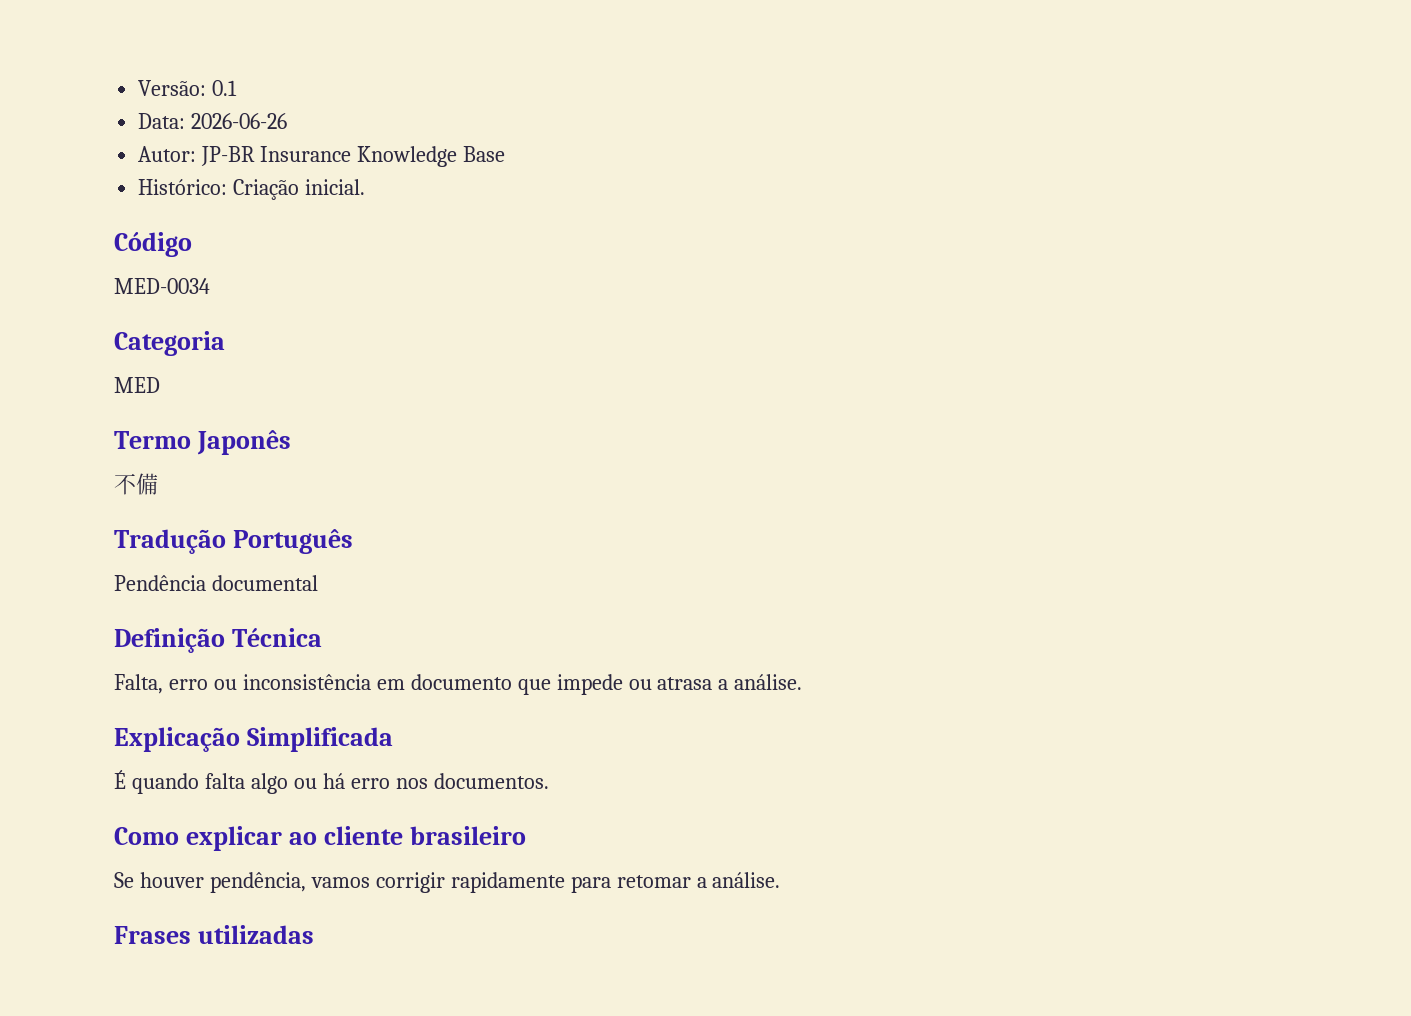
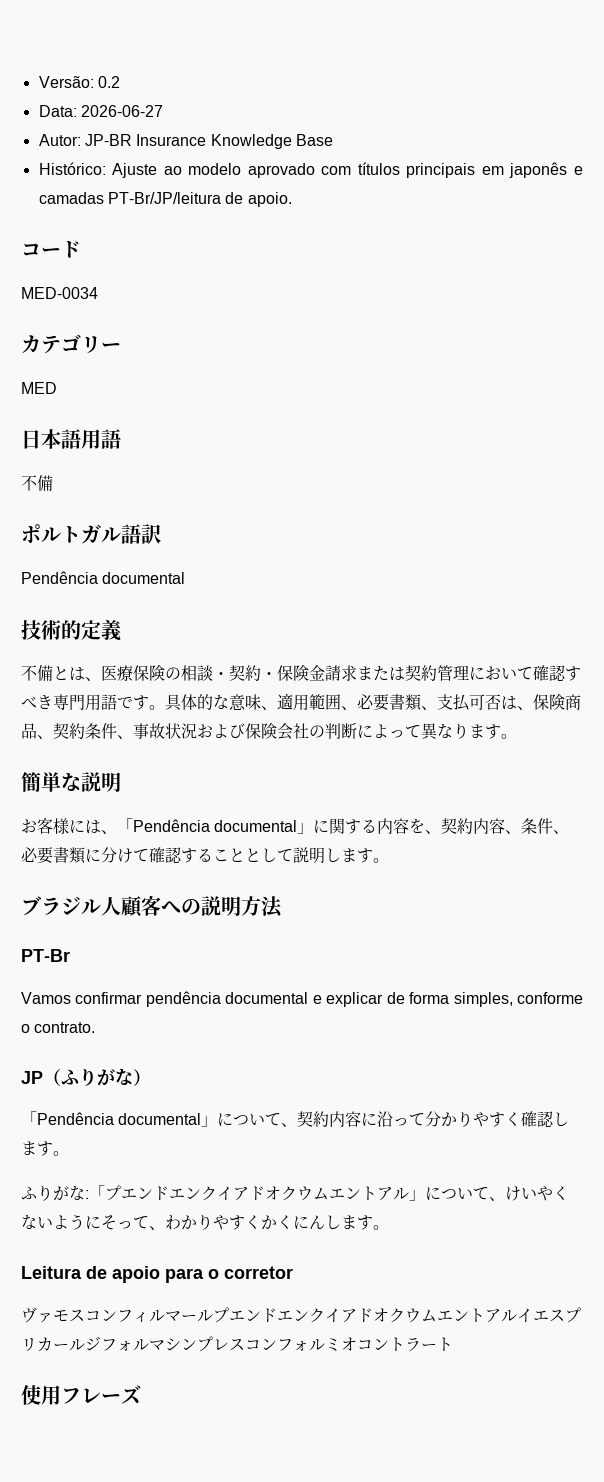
- Versão: 0.1
+ Versão: 0.2
- Data: 2026-06-26
+ Data: 2026-06-27
- Histórico: Criação inicial.
- Código
+ Histórico: Ajuste ao modelo aprovado com títulos principais em japonês e camadas PT-Br/JP/leitura de apoio.
+ コード
- Categoria
+ カテゴリー
- Termo Japonês
+ 日本語用語
- Tradução Português
+ ポルトガル語訳
- Definição Técnica
- Falta, erro ou inconsistência em documento que impede ou atrasa a análise.
- Explicação Simplificada
- É quando falta algo ou há erro nos documentos.
- Como explicar ao cliente brasileiro
- Se houver pendência, vamos corrigir rapidamente para retomar a análise.
- Frases utilizadas
+ 技術的定義
+ 不備とは、医療保険の相談・契約・保険金請求または契約管理において確認すべき専門用語です。具体的な意味、適用範囲、必要書類、支払可否は、保険商品、契約条件、事故状況および保険会社の判断によって異なります。
+ 簡単な説明
+ お客様には、「Pendência documental」に関する内容を、契約内容、条件、必要書類に分けて確認することとして説明します。
+ ブラジル人顧客への説明方法
+ PT-Br
+ Vamos confirmar pendência documental e explicar de forma simples, conforme o contrato.
+ JP（ふりがな）
+ 「Pendência documental」について、契約内容に沿って分かりやすく確認します。
+ ふりがな:「プエンドエンクイアドオクウムエントアル」について、けいやくないようにそって、わかりやすくかくにんします。
+ Leitura de apoio para o corretor
+ ヴァモスコンフィルマールプエンドエンクイアドオクウムエントアルイエスプリカールジフォルマシンプレスコンフォルミオコントラート
+ 使用フレーズ

